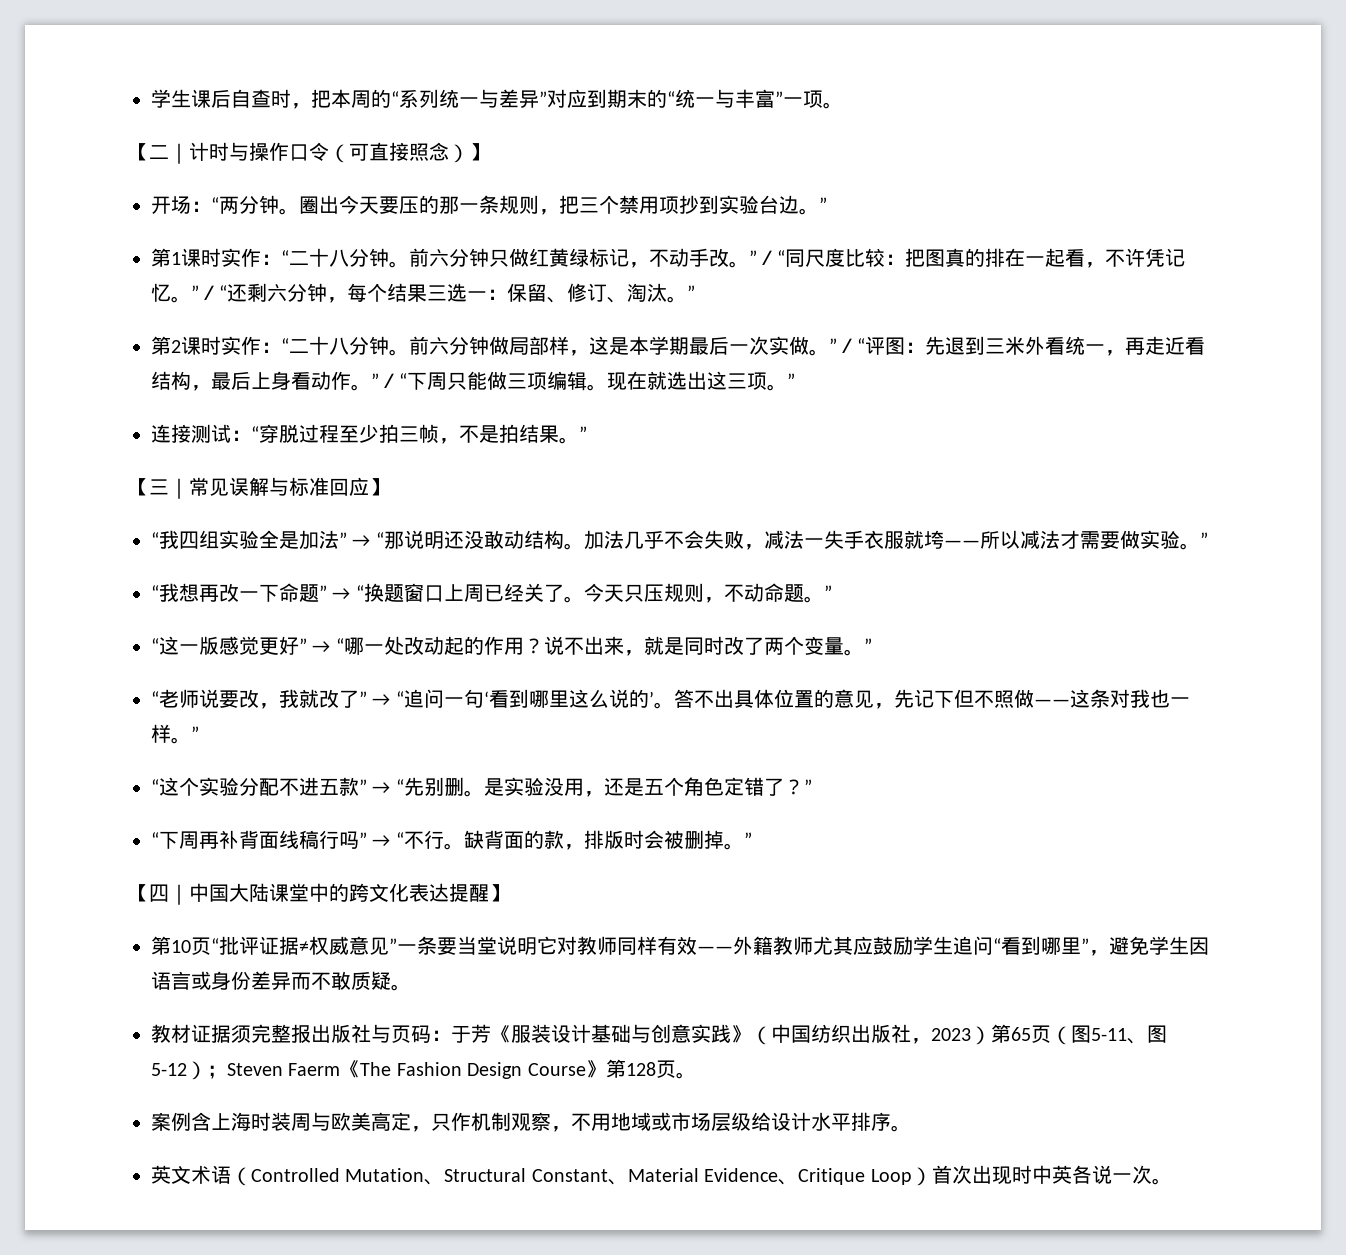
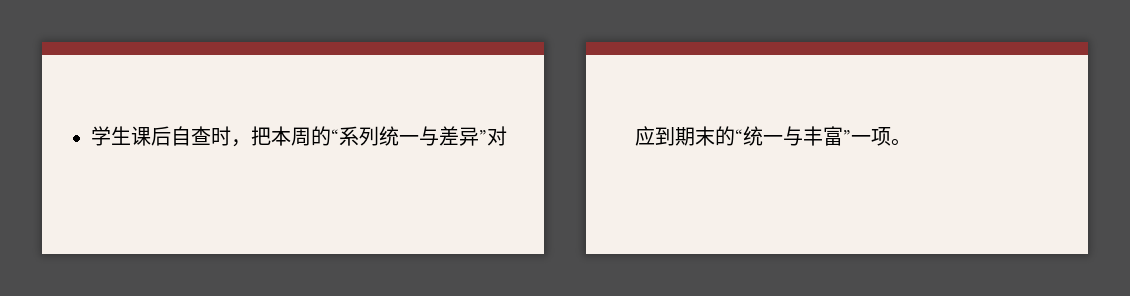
- 【二｜计时与操作口令（可直接照念）】
- 开场：“两分钟。圈出今天要压的那一条规则，把三个禁用项抄到实验台边。”
- 第1课时实作：“二十八分钟。前六分钟只做红黄绿标记，不动手改。”／“同尺度比较：把图真的排在一起看，不许凭记忆。”／“还剩六分钟，每个结果三选一：保留、修订、淘汰。”
- 第2课时实作：“二十八分钟。前六分钟做局部样，这是本学期最后一次实做。”／“评图：先退到三米外看统一，再走近看结构，最后上身看动作。”／“下周只能做三项编辑。现在就选出这三项。”
- 连接测试：“穿脱过程至少拍三帧，不是拍结果。”
- 【三｜常见误解与标准回应】
- “我四组实验全是加法” → “那说明还没敢动结构。加法几乎不会失败，减法一失手衣服就垮——所以减法才需要做实验。”
- “我想再改一下命题” → “换题窗口上周已经关了。今天只压规则，不动命题。”
- “这一版感觉更好” → “哪一处改动起的作用？说不出来，就是同时改了两个变量。”
- “老师说要改，我就改了” → “追问一句‘看到哪里这么说的’。答不出具体位置的意见，先记下但不照做——这条对我也一样。”
- “这个实验分配不进五款” → “先别删。是实验没用，还是五个角色定错了？”
- “下周再补背面线稿行吗” → “不行。缺背面的款，排版时会被删掉。”
- 【四｜中国大陆课堂中的跨文化表达提醒】
- 第10页“批评证据≠权威意见”一条要当堂说明它对教师同样有效——外籍教师尤其应鼓励学生追问“看到哪里”，避免学生因语言或身份差异而不敢质疑。
- 教材证据须完整报出版社与页码：于芳《服装设计基础与创意实践》（中国纺织出版社，2023）第65页（图5-11、图5-12）；Steven Faerm《The Fashion Design Course》第128页。
- 案例含上海时装周与欧美高定，只作机制观察，不用地域或市场层级给设计水平排序。
- 英文术语（Controlled Mutation、Structural Constant、Material Evidence、Critique Loop）首次出现时中英各说一次。

